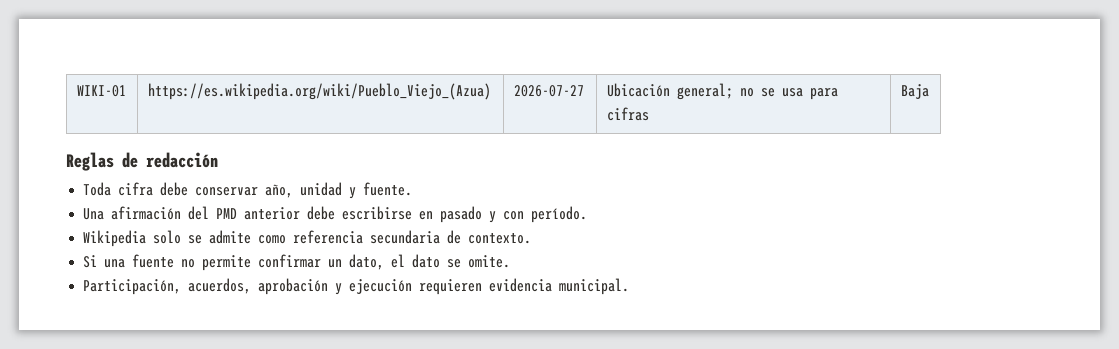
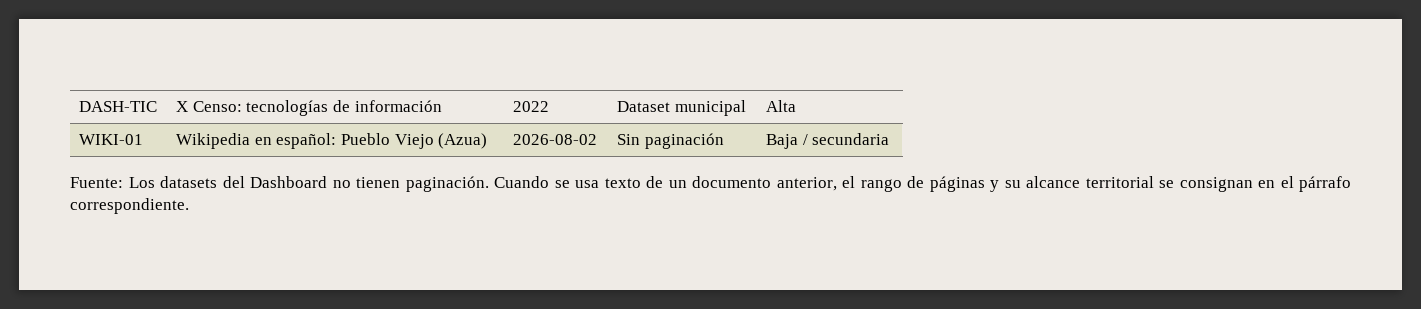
- WIKI-01 | https://es.wikipedia.org/wiki/Pueblo_Viejo_(Azua) | 2026-07-27 | Ubicación general; no se usa para cifras | Baja
- Reglas de redacción
- Toda cifra debe conservar año, unidad y fuente.
- Una afirmación del PMD anterior debe escribirse en pasado y con período.
- Wikipedia solo se admite como referencia secundaria de contexto.
- Si una fuente no permite confirmar un dato, el dato se omite.
- Participación, acuerdos, aprobación y ejecución requieren evidencia municipal.
+ DASH-TIC | X Censo: tecnologías de información | 2022 | Dataset municipal | Alta
+ WIKI-01 | Wikipedia en español: Pueblo Viejo (Azua) | 2026-08-02 | Sin paginación | Baja / secundaria
+ Fuente: Los datasets del Dashboard no tienen paginación. Cuando se usa texto de un documento anterior, el rango de páginas y su alcance territorial se consignan en el párrafo correspondiente.

